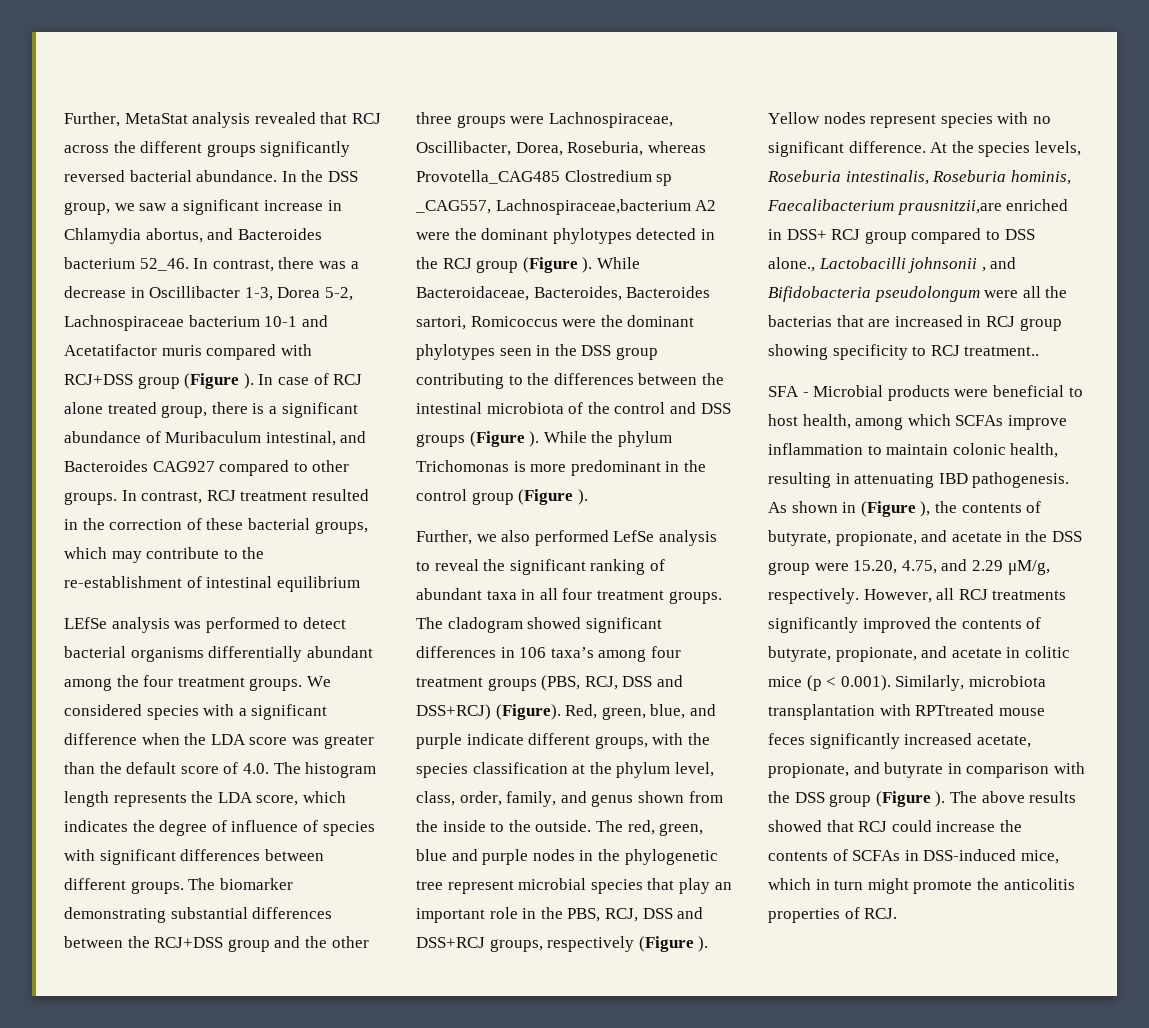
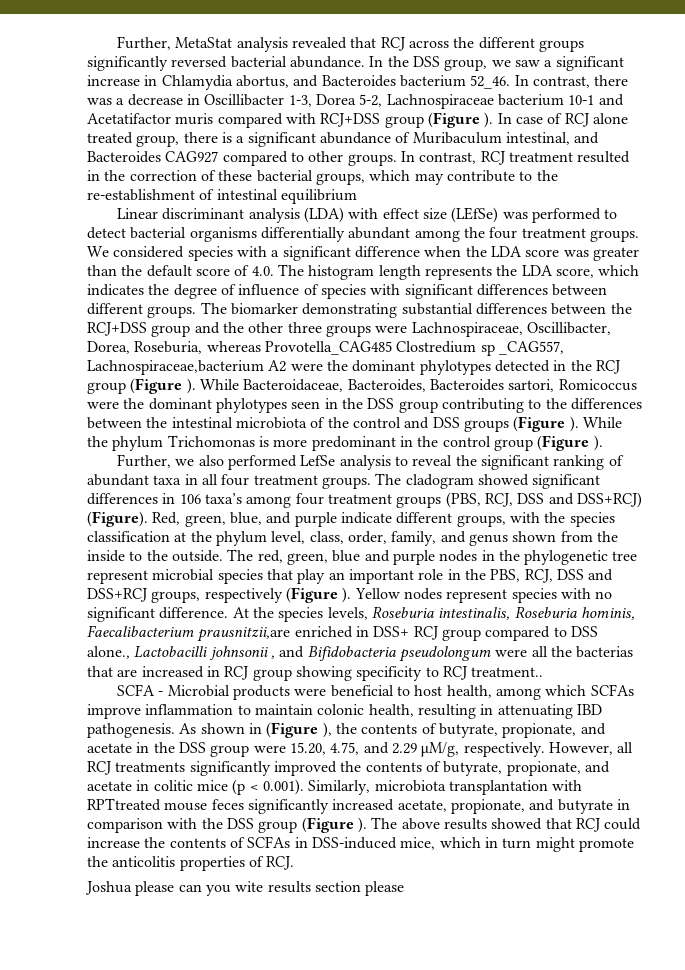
- LEfSe analysis was performed to detect bacterial organisms differentially abundant among the four treatment groups.
+ Linear discriminant analysis (LDA) with effect size (LEfSe) was performed to detect bacterial organisms differentially abundant among the four treatment groups.
- SFA - Microbial products were beneficial to host health, among which SCFAs improve inflammation to maintain colonic health, resulting in attenuating IBD pathogenesis.
+ SCFA - Microbial products were beneficial to host health, among which SCFAs improve inflammation to maintain colonic health, resulting in attenuating IBD pathogenesis.
+ Joshua please can you wite results section please

